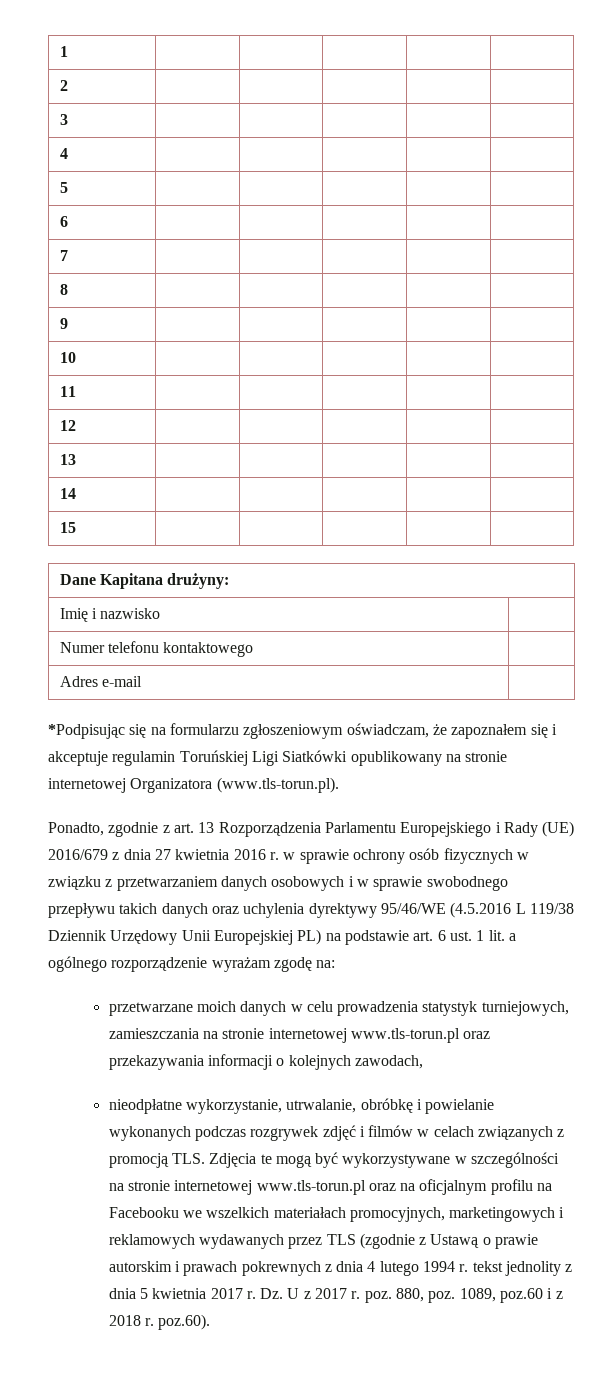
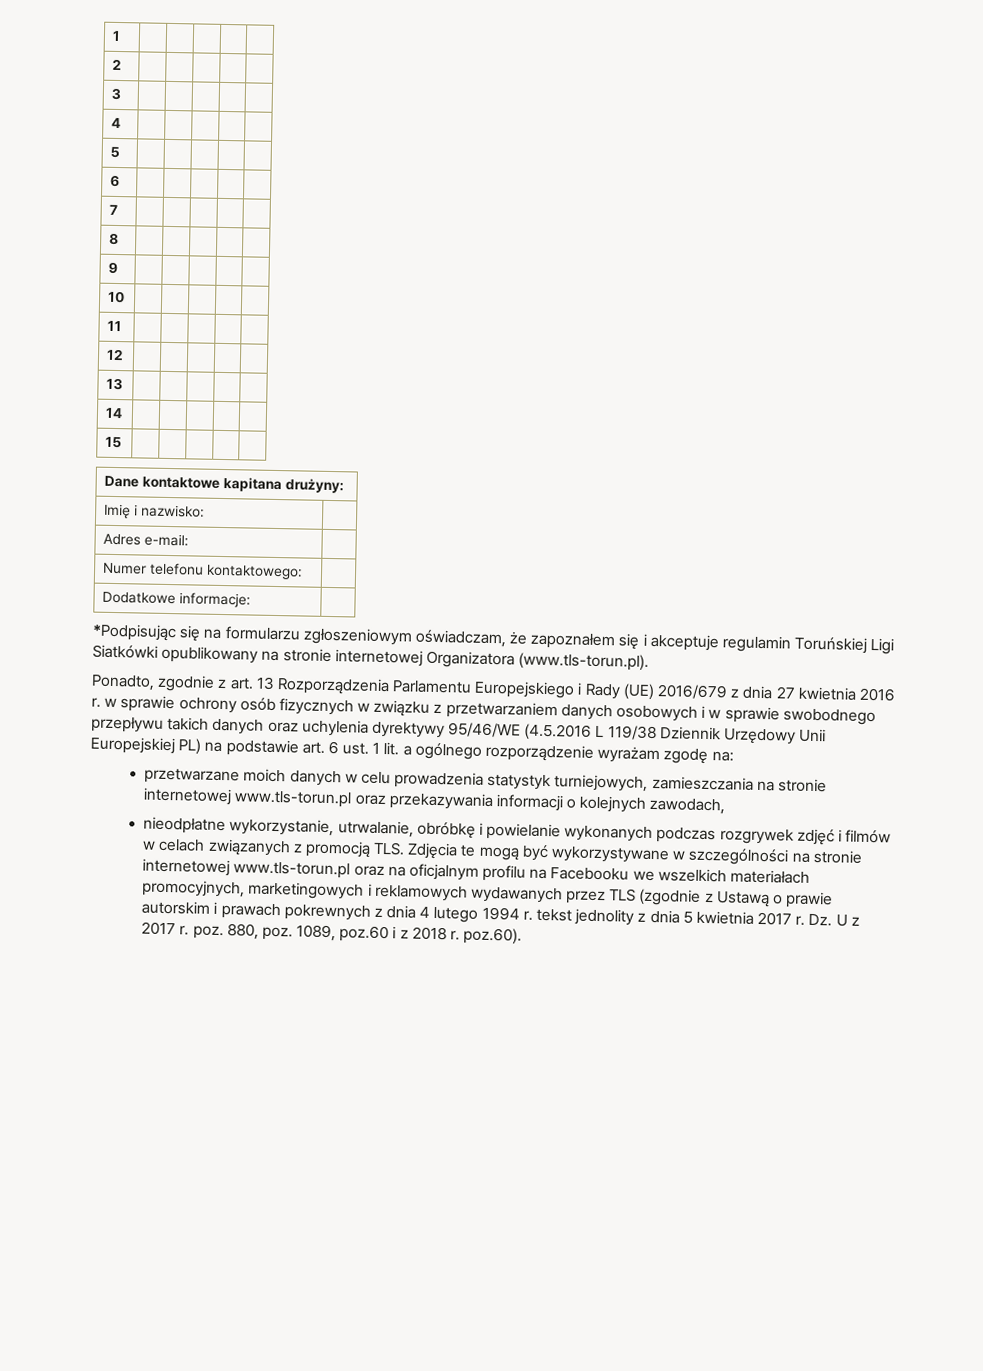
- Dane Kapitana drużyny:
+ Dane kontaktowe kapitana drużyny:
- Imię i nazwisko |
+ Imię i nazwisko: |
+ Adres e-mail: |
- Numer telefonu kontaktowego |
- Adres e-mail |
+ Numer telefonu kontaktowego: |
+ Dodatkowe informacje: |

